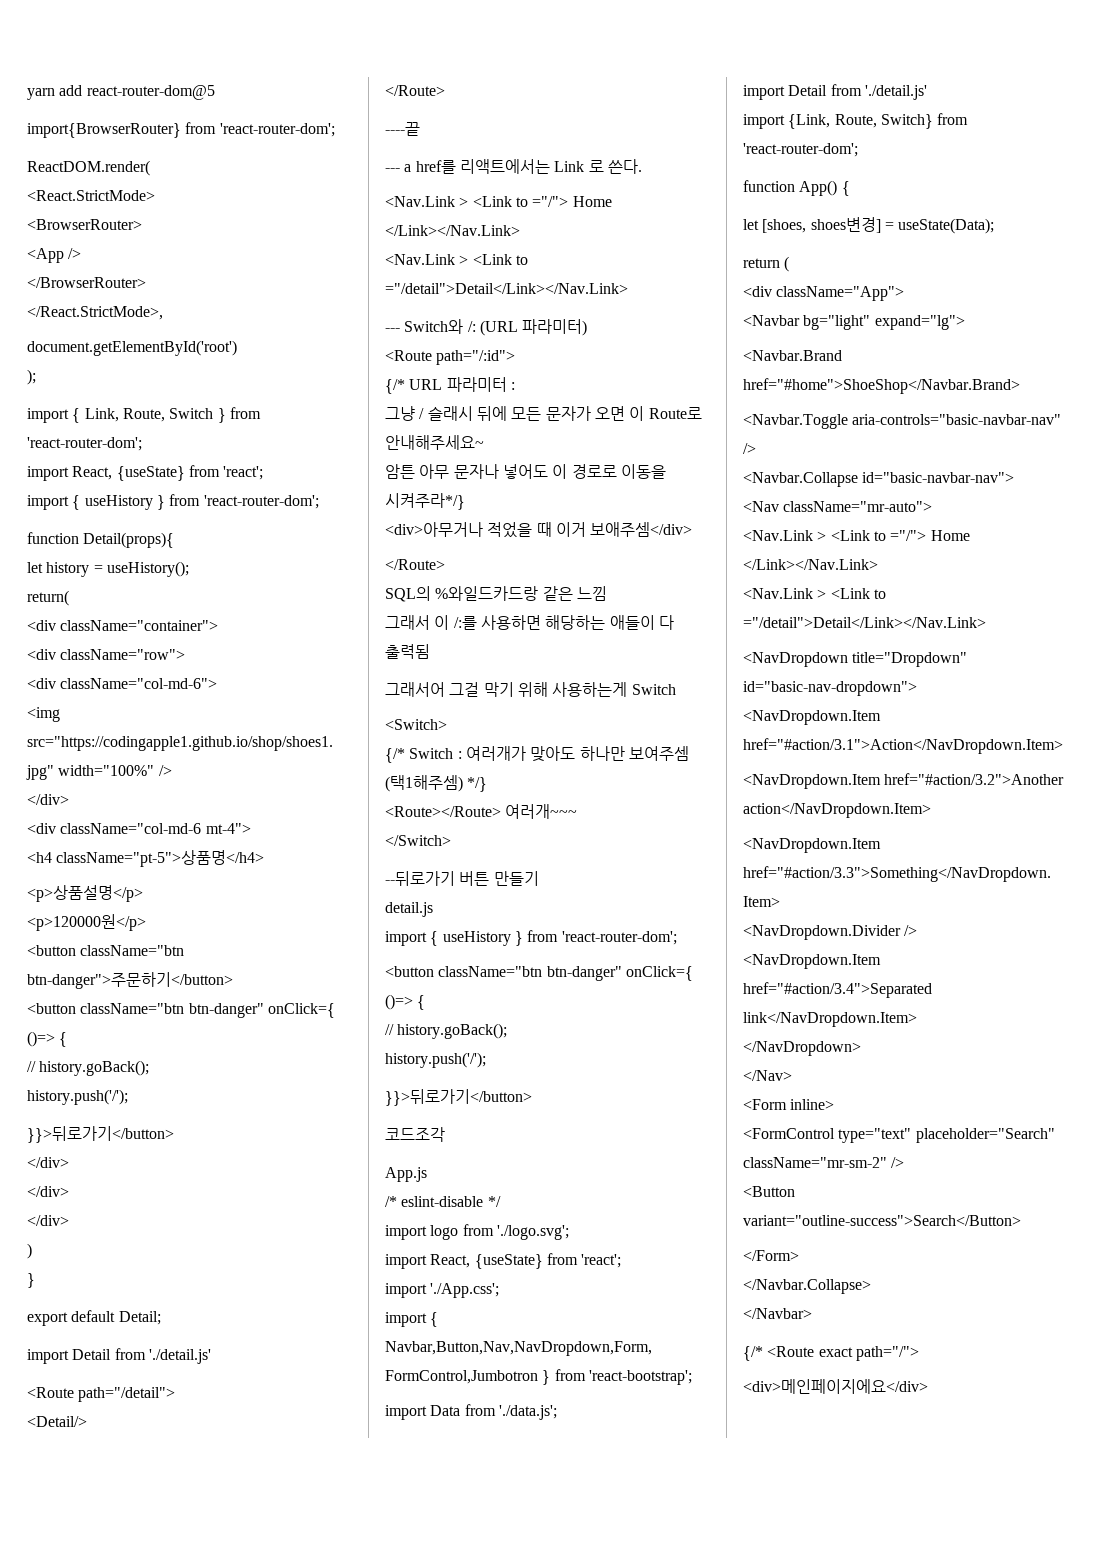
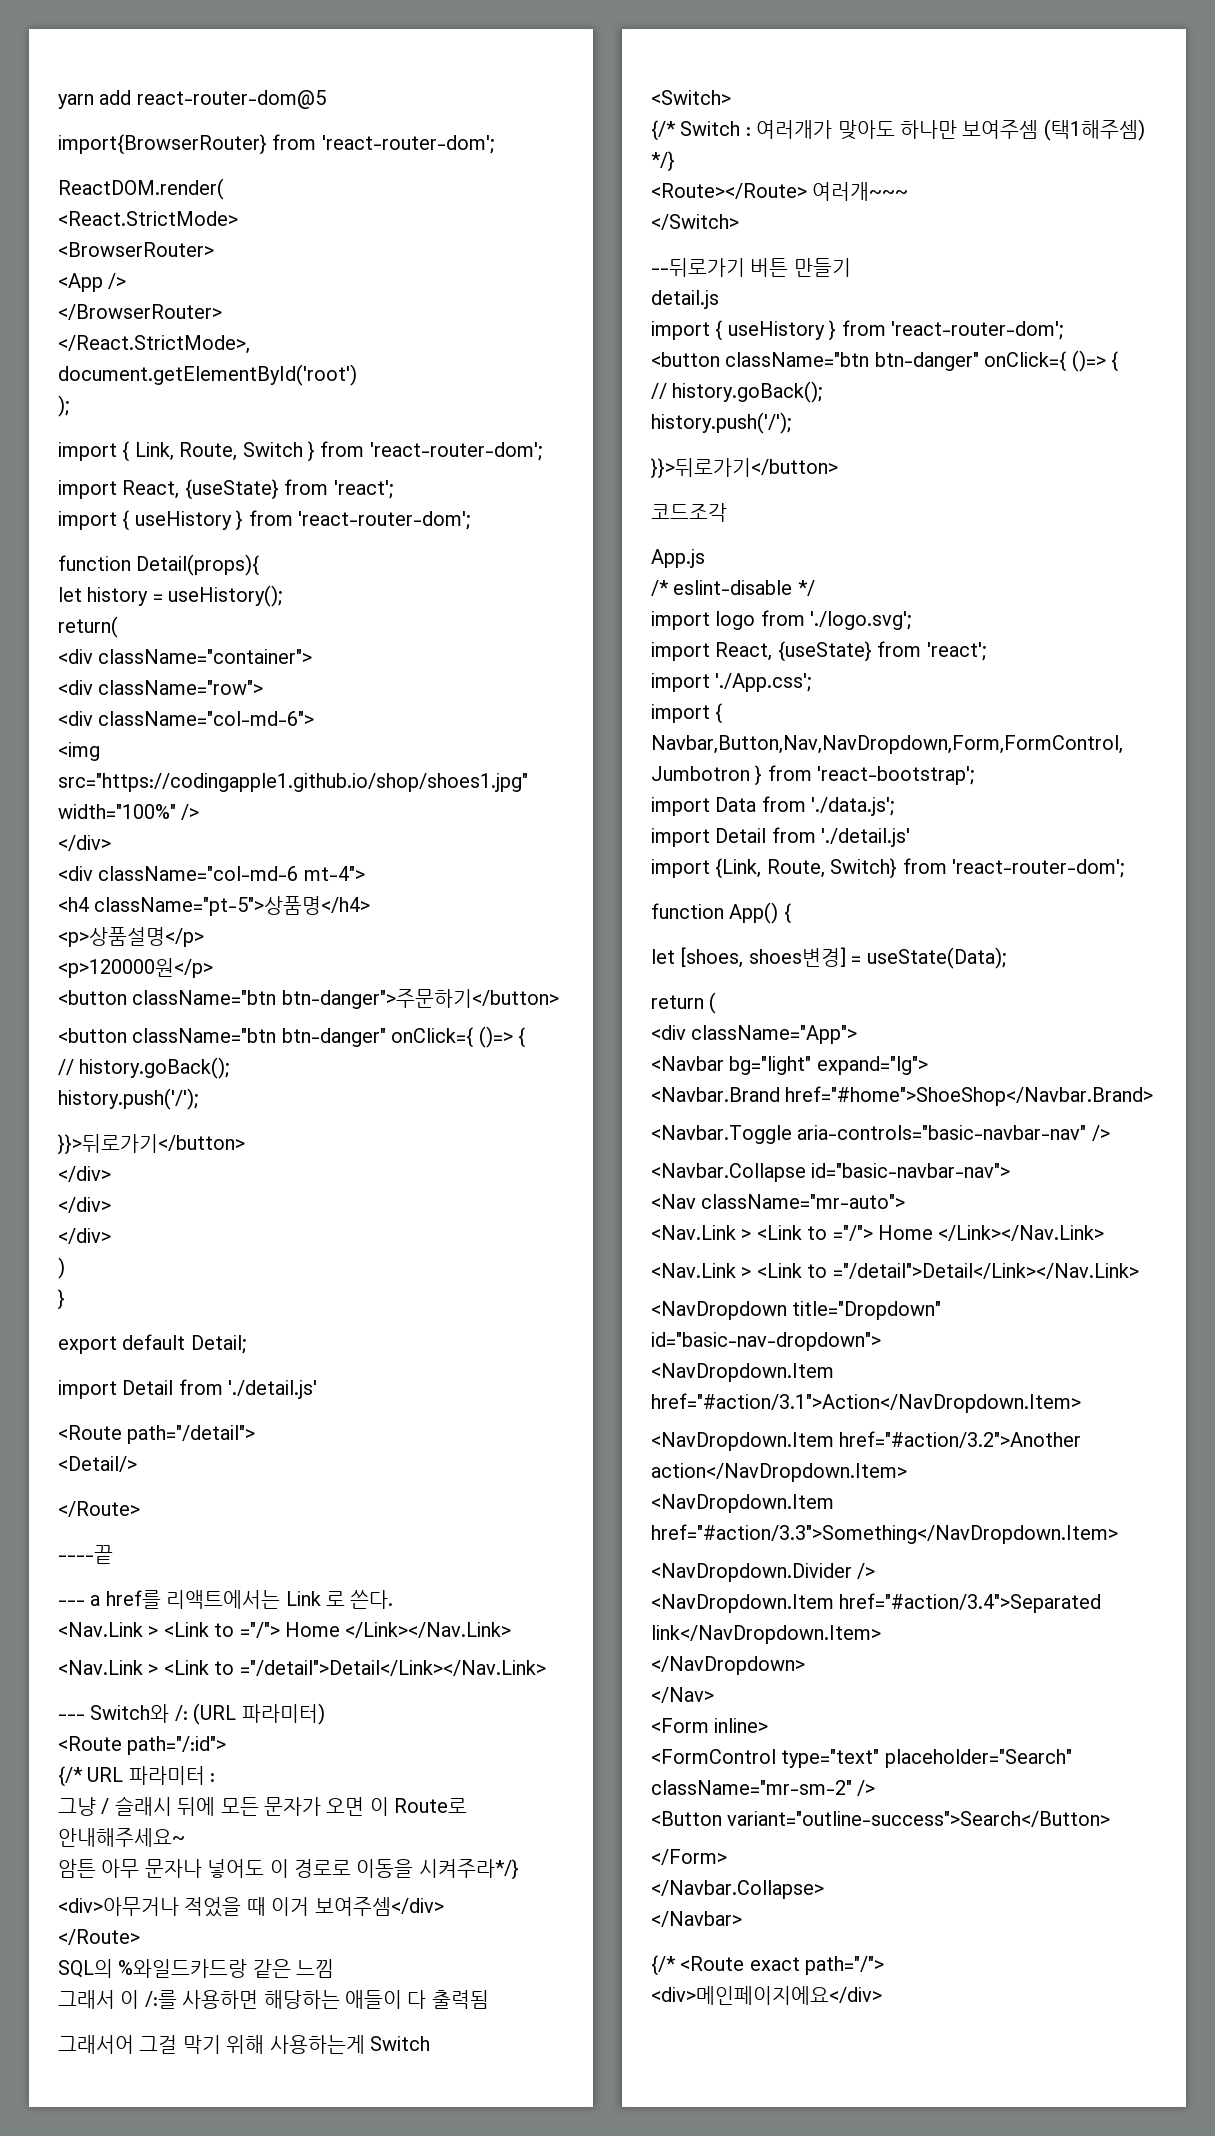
- <div>아무거나 적었을 때 이거 보애주셈</div>
+ <div>아무거나 적었을 때 이거 보여주셈</div>

